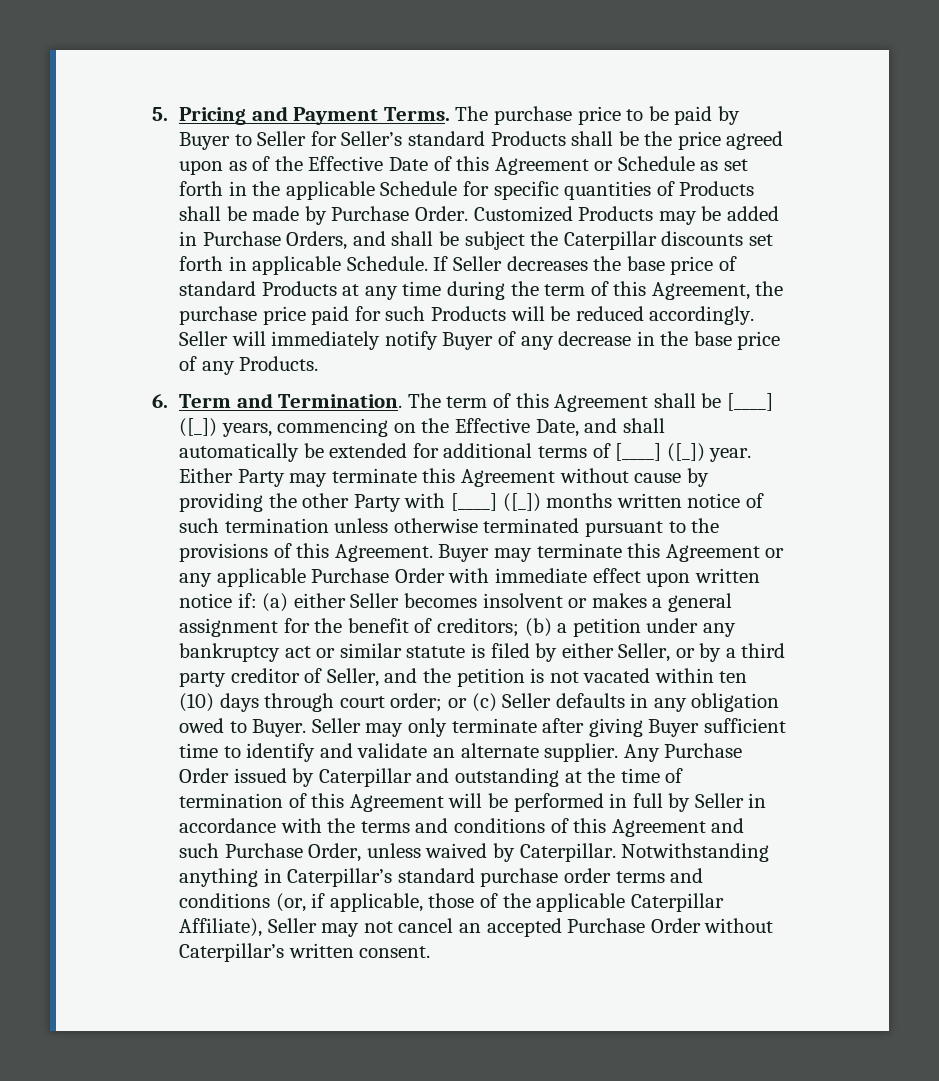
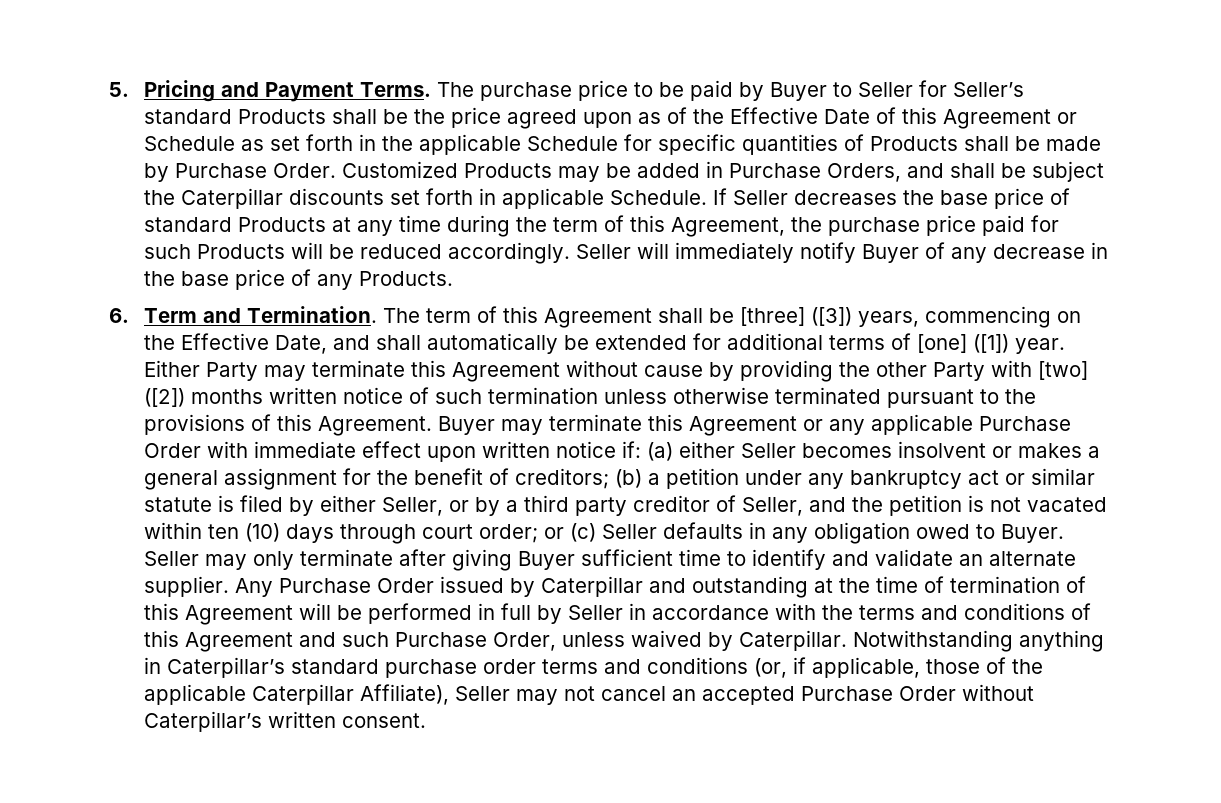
- The term of this Agreement shall be [____] ([_]) years, commencing on the Effective Date, and shall automatically be extended for additional terms of [____] ([_]) year.
+ The term of this Agreement shall be [three] ([3]) years, commencing on the Effective Date, and shall automatically be extended for additional terms of [one] ([1]) year.
- Either Party may terminate this Agreement without cause by providing the other Party with [____] ([_]) months written notice of such termination unless otherwise terminated pursuant to the provisions of this Agreement.
+ Either Party may terminate this Agreement without cause by providing the other Party with [two] ([2]) months written notice of such termination unless otherwise terminated pursuant to the provisions of this Agreement.

